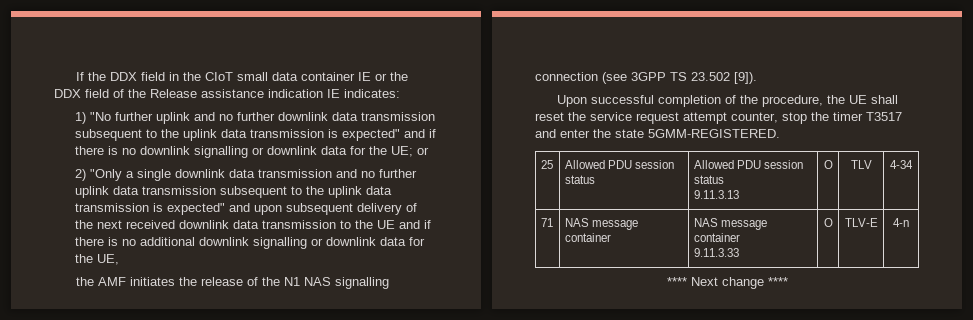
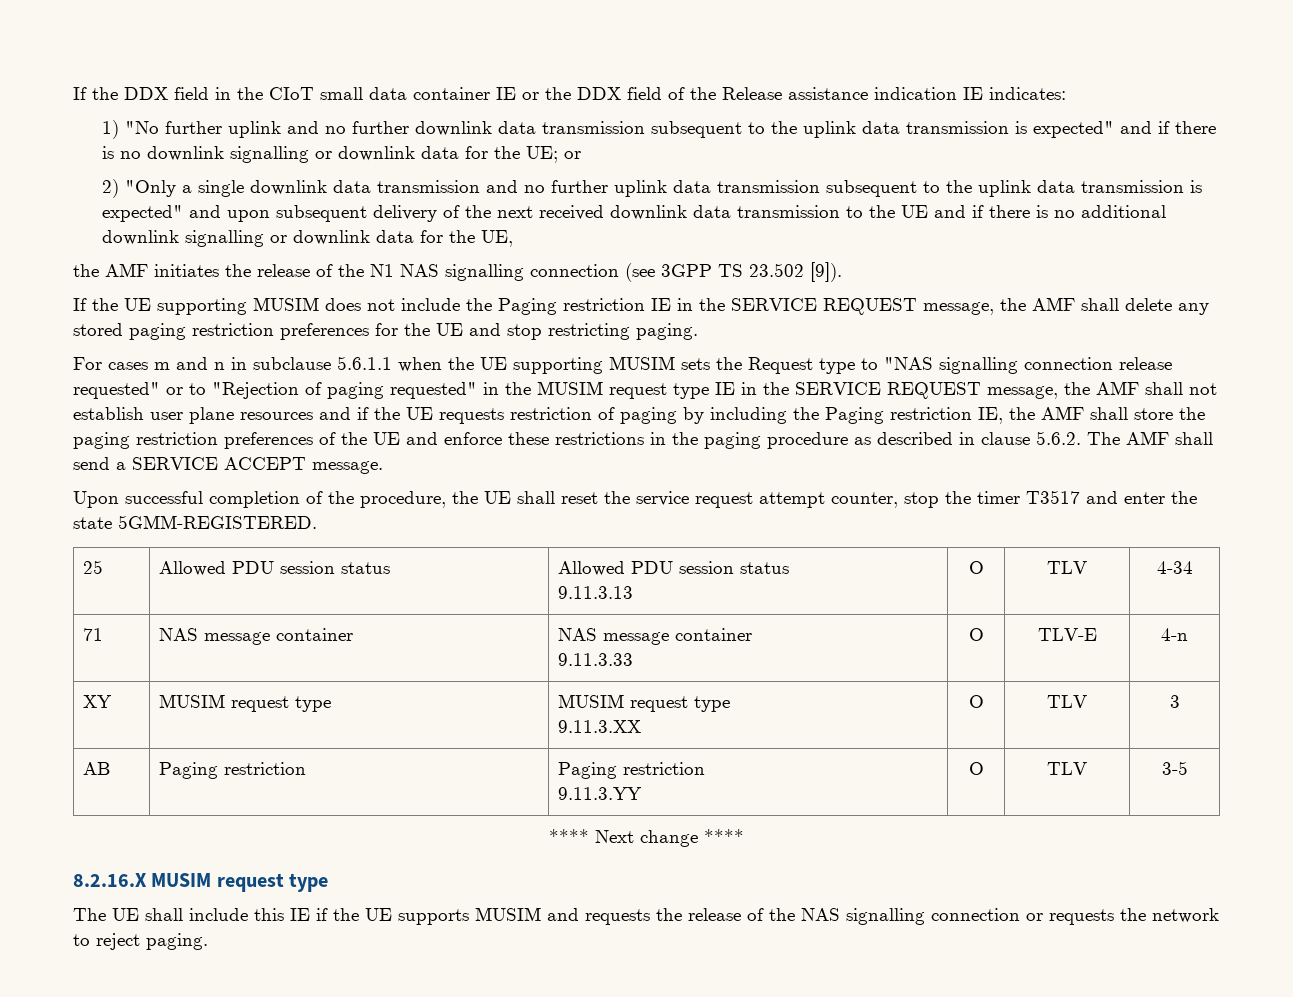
+ If the UE supporting MUSIM does not include the Paging restriction IE in the SERVICE REQUEST message, the AMF shall delete any stored paging restriction preferences for the UE and stop restricting paging.
+ For cases m and n in subclause 5.6.1.1 when the UE supporting MUSIM sets the Request type to "NAS signalling connection release requested" or to "Rejection of paging requested" in the MUSIM request type IE in the SERVICE REQUEST message, the AMF shall not establish user plane resources and if the UE requests restriction of paging by including the Paging restriction IE, the AMF shall store the paging restriction preferences of the UE and enforce these restrictions in the paging procedure as described in clause 5.6.2. The AMF shall send a SERVICE ACCEPT message.
+ XY | MUSIM request type | MUSIM request type
+ 9.11.3.XX | O | TLV | 3
+ AB | Paging restriction | Paging restriction
+ 9.11.3.YY | O | TLV | 3-5
  **** Next change ****
+ 8.2.16.X MUSIM request type
+ The UE shall include this IE if the UE supports MUSIM and requests the release of the NAS signalling connection or requests the network to reject paging.

